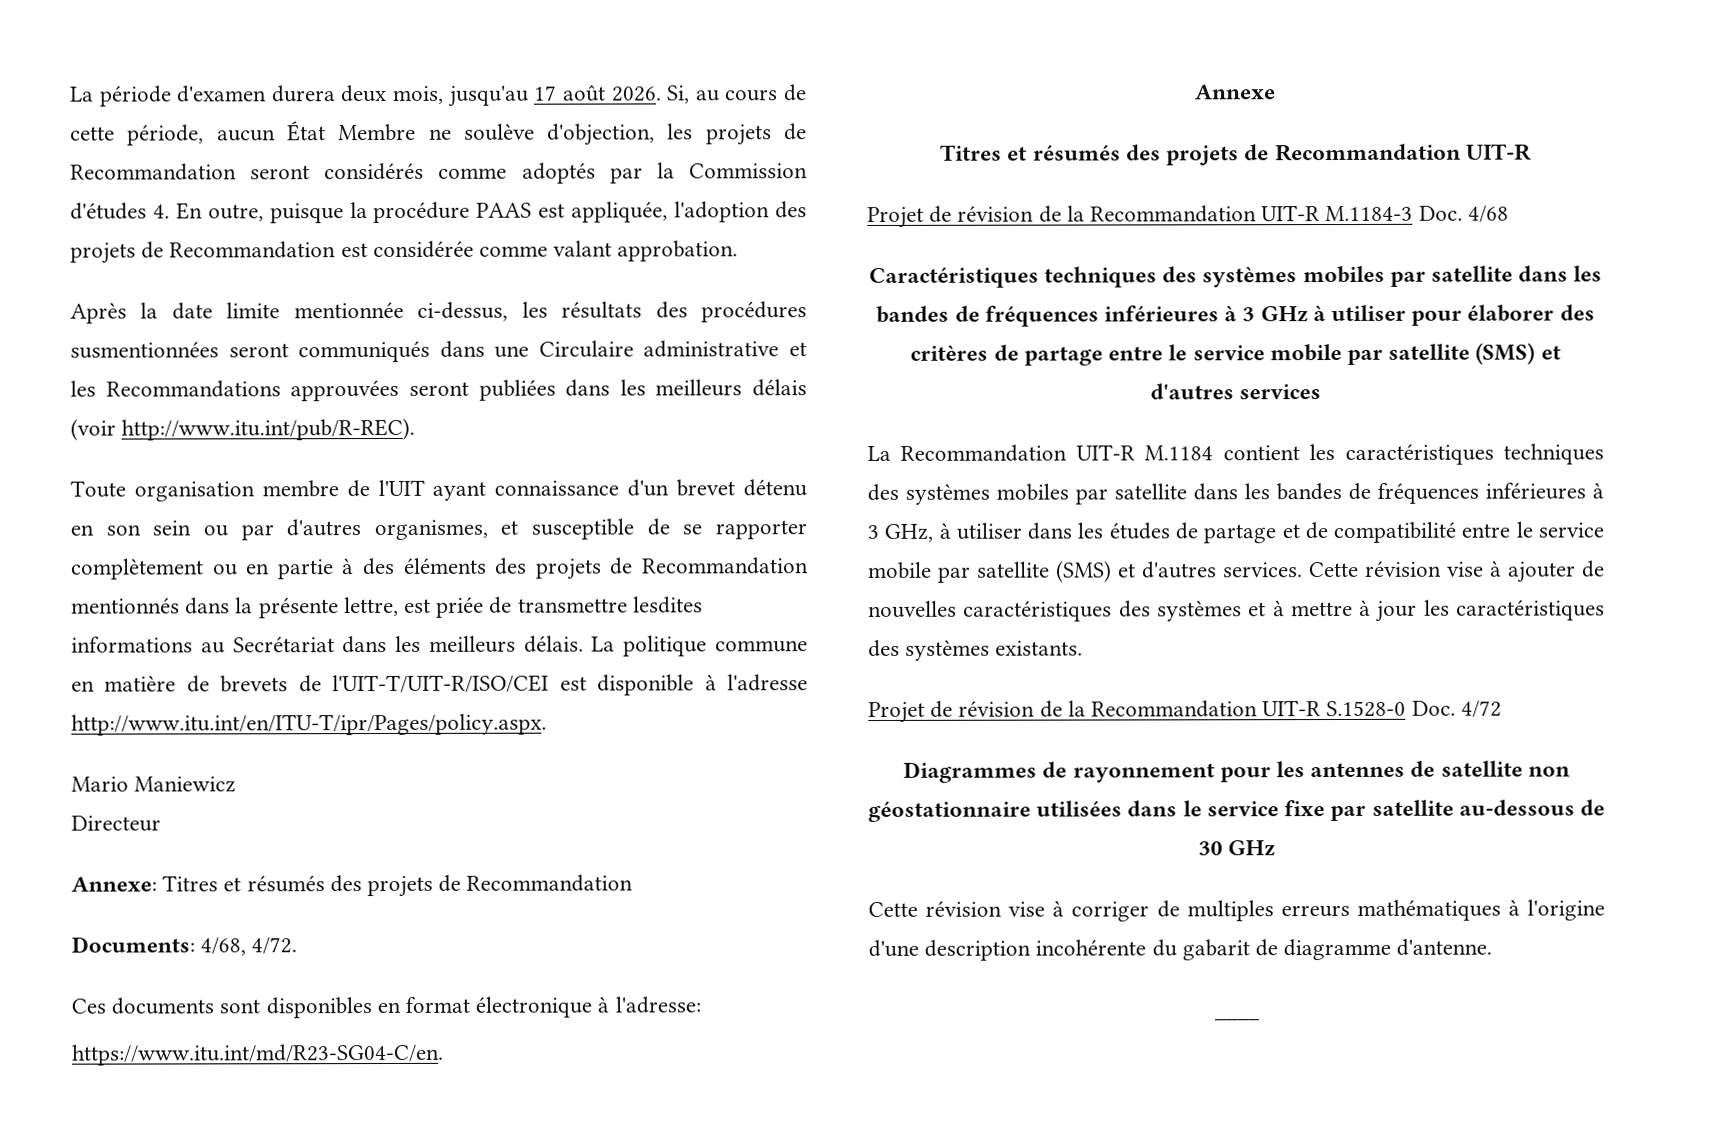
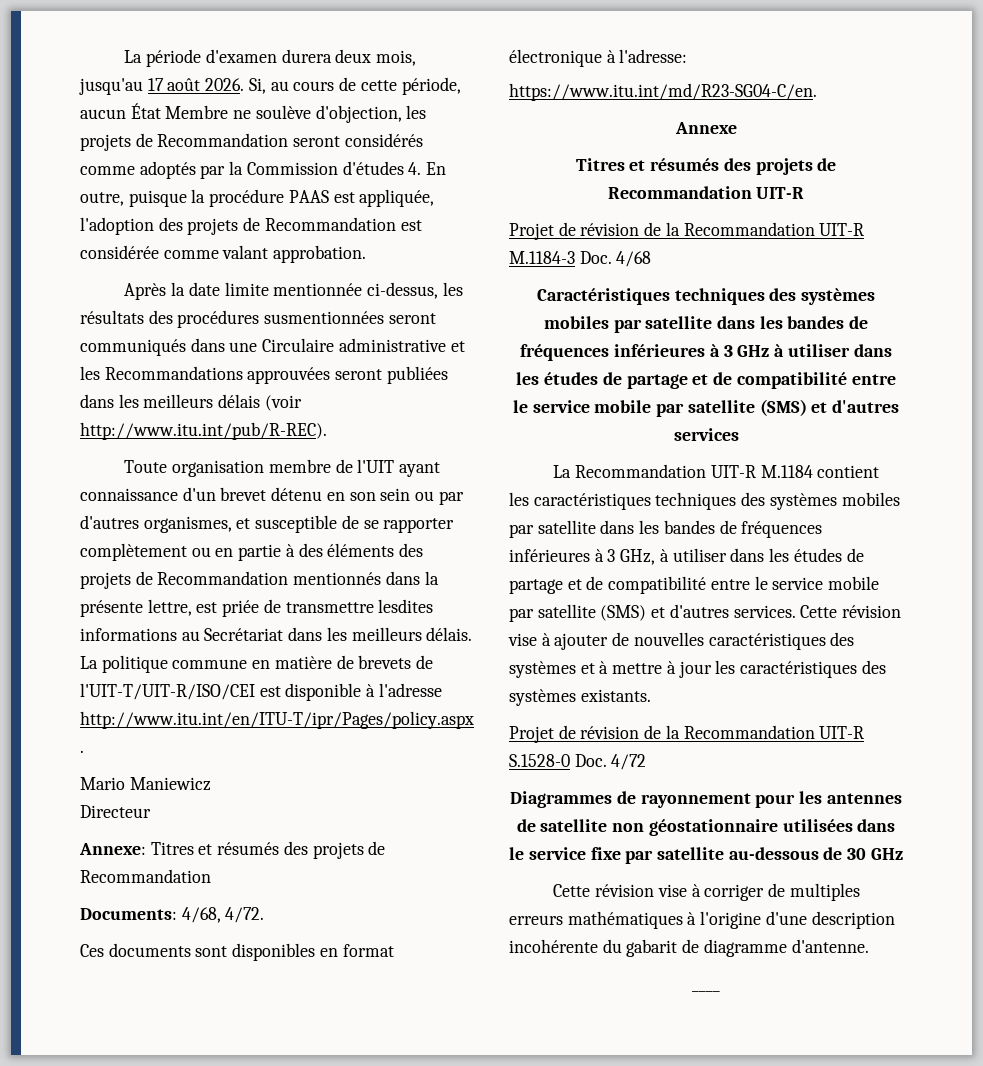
- Caractéristiques techniques des systèmes mobiles par satellite dans les bandes de fréquences inférieures à 3 GHz à utiliser pour élaborer des critères de partage entre le service mobile par satellite (SMS) et d'autres services
+ Caractéristiques techniques des systèmes mobiles par satellite dans les bandes de fréquences inférieures à 3 GHz à utiliser dans les études de partage et de compatibilité entre le service mobile par satellite (SMS) et d'autres services

